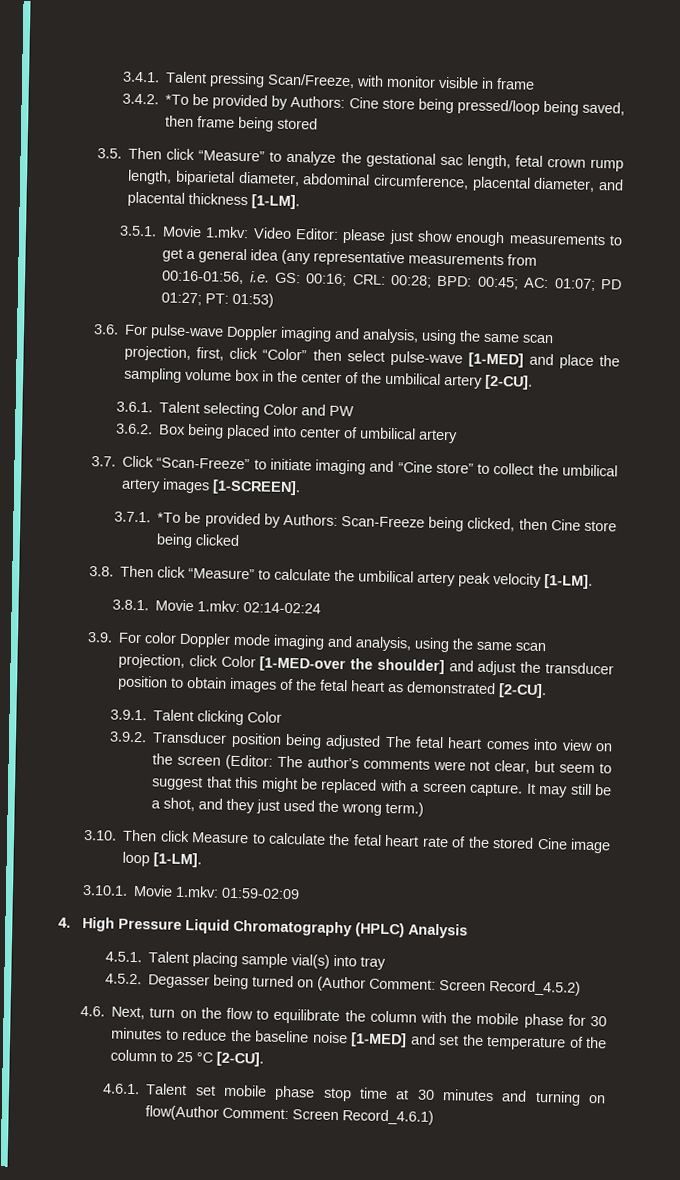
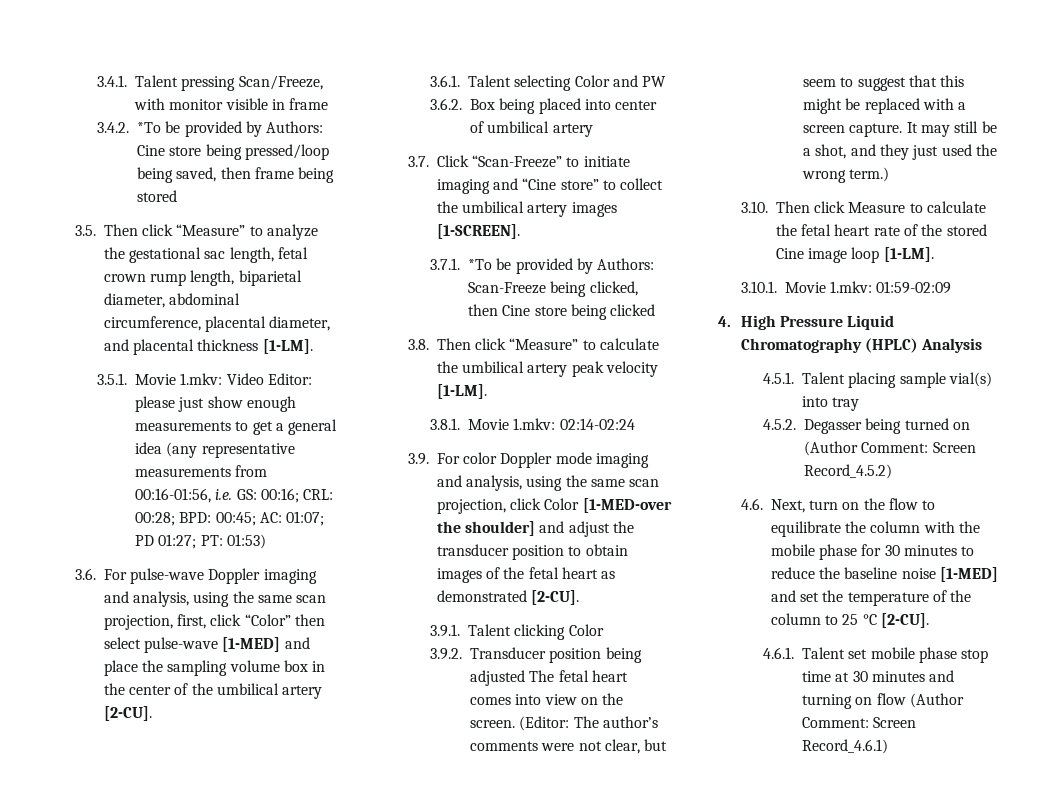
- 3.9.2. Transducer position being adjusted The fetal heart comes into view on the screen (Editor: The author’s comments were not clear, but seem to suggest that this might be replaced with a screen capture.
+ 3.9.2. Transducer position being adjusted The fetal heart comes into view on the screen. (Editor: The author’s comments were not clear, but seem to suggest that this might be replaced with a screen capture.
- 4.6.1. Talent set mobile phase stop time at 30 minutes and turning on flow(Author Comment: Screen Record_4.6.1)
+ 4.6.1. Talent set mobile phase stop time at 30 minutes and turning on flow (Author Comment: Screen Record_4.6.1)

